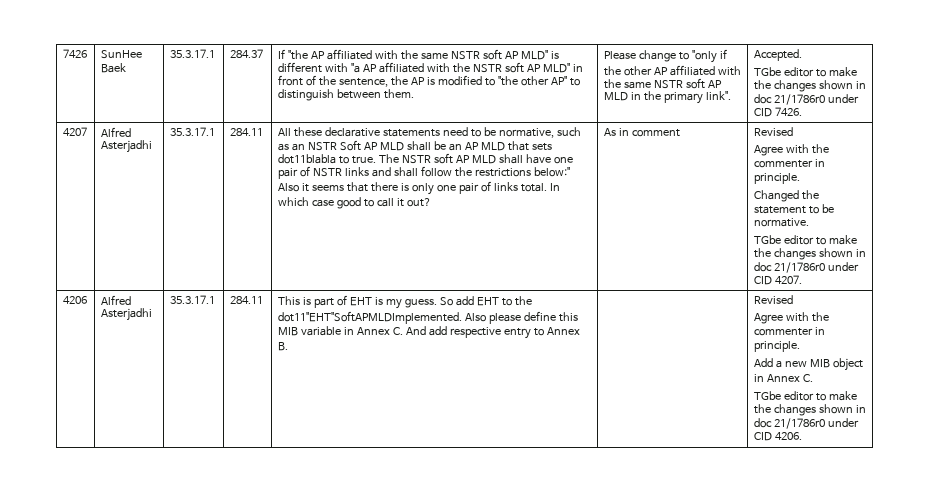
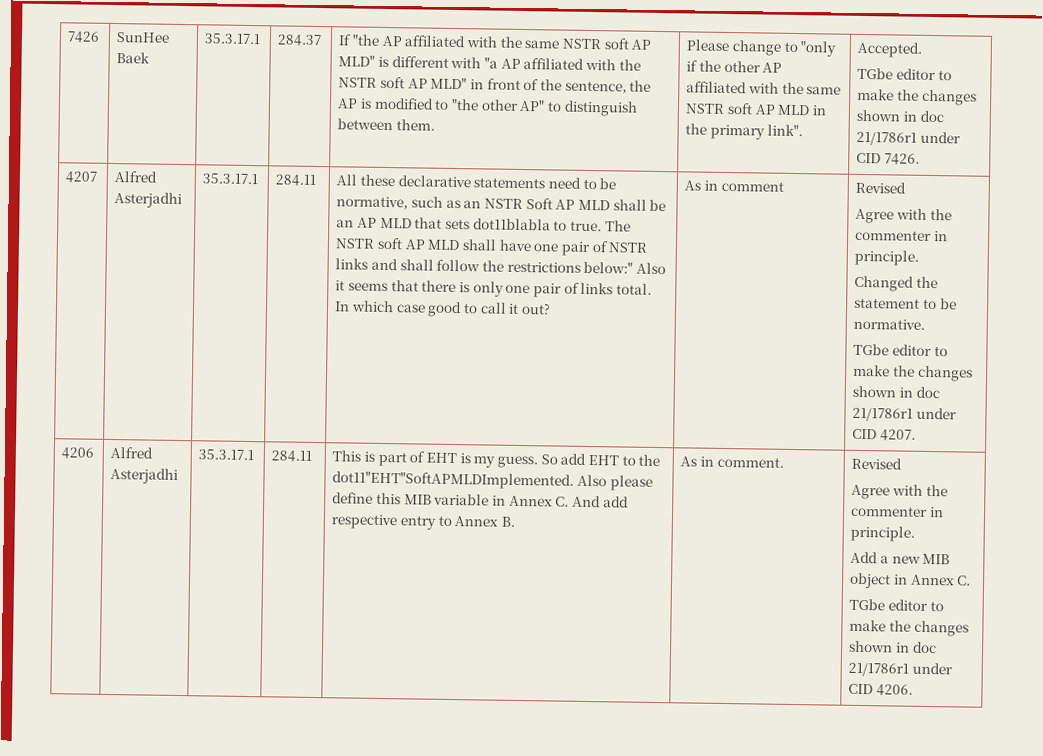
- TGbe editor to make the changes shown in doc 21/1786r0 under CID 7426.
+ TGbe editor to make the changes shown in doc 21/1786r1 under CID 7426.
- TGbe editor to make the changes shown in doc 21/1786r0 under CID 4207.
+ TGbe editor to make the changes shown in doc 21/1786r1 under CID 4207.
+ As in comment.
- TGbe editor to make the changes shown in doc 21/1786r0 under CID 4206.
+ TGbe editor to make the changes shown in doc 21/1786r1 under CID 4206.

